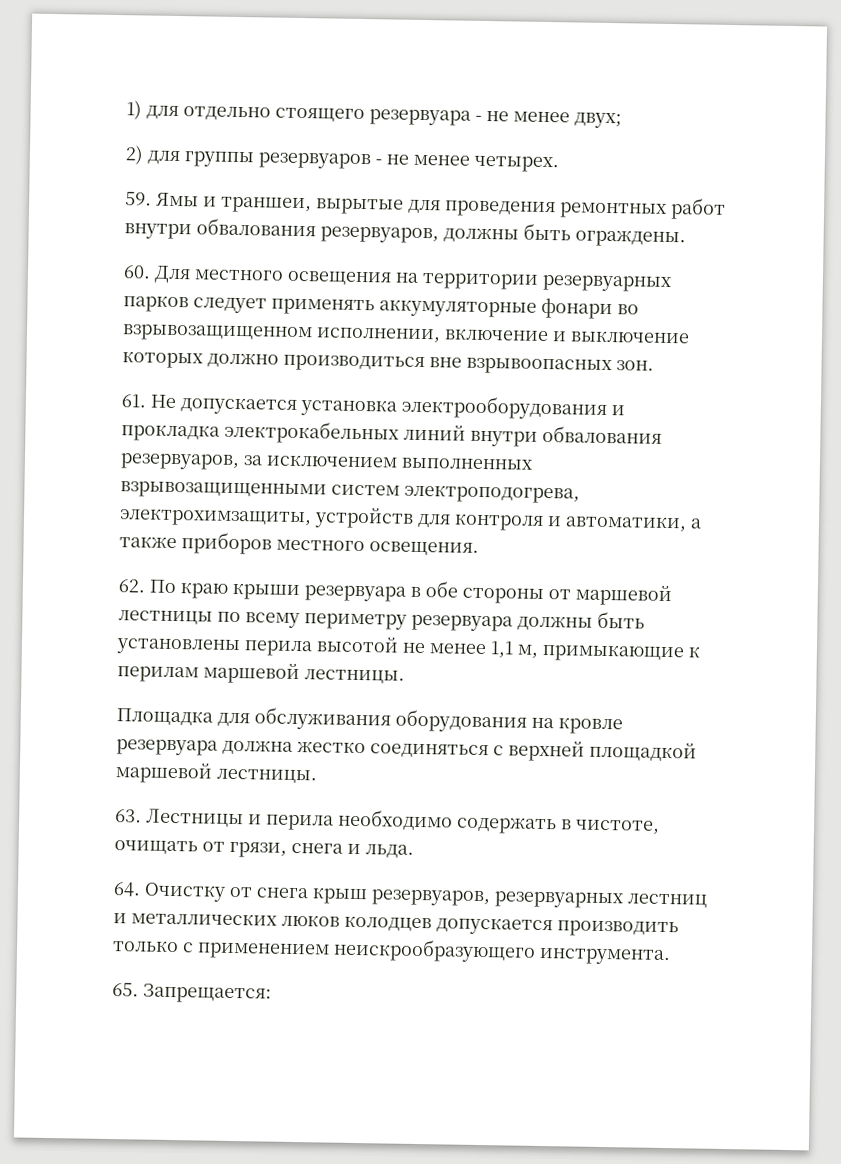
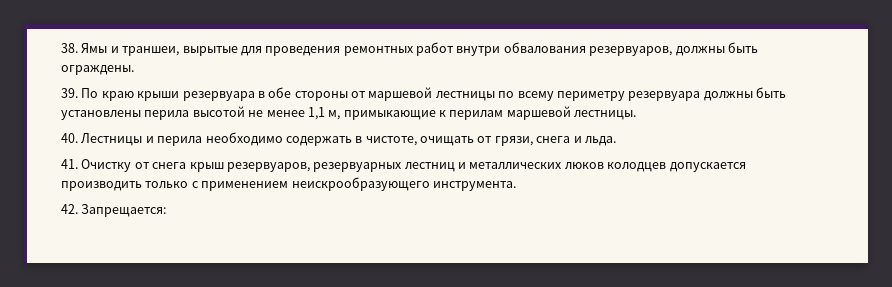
- 1) для отдельно стоящего резервуара - не менее двух;
- 2) для группы резервуаров - не менее четырех.
- 59. Ямы и траншеи, вырытые для проведения ремонтных работ внутри обвалования резервуаров, должны быть ограждены.
+ 38. Ямы и траншеи, вырытые для проведения ремонтных работ внутри обвалования резервуаров, должны быть ограждены.
- 60. Для местного освещения на территории резервуарных парков следует применять аккумуляторные фонари во взрывозащищенном исполнении, включение и выключение которых должно производиться вне взрывоопасных зон.
- 61. Не допускается установка электрооборудования и прокладка электрокабельных линий внутри обвалования резервуаров, за исключением выполненных взрывозащищенными систем электроподогрева, электрохимзащиты, устройств для контроля и автоматики, а также приборов местного освещения.
- 62. По краю крыши резервуара в обе стороны от маршевой лестницы по всему периметру резервуара должны быть установлены перила высотой не менее 1,1 м, примыкающие к перилам маршевой лестницы.
+ 39. По краю крыши резервуара в обе стороны от маршевой лестницы по всему периметру резервуара должны быть установлены перила высотой не менее 1,1 м, примыкающие к перилам маршевой лестницы.
- Площадка для обслуживания оборудования на кровле резервуара должна жестко соединяться с верхней площадкой маршевой лестницы.
- 63. Лестницы и перила необходимо содержать в чистоте, очищать от грязи, снега и льда.
+ 40. Лестницы и перила необходимо содержать в чистоте, очищать от грязи, снега и льда.
- 64. Очистку от снега крыш резервуаров, резервуарных лестниц и металлических люков колодцев допускается производить только с применением неискрообразующего инструмента.
+ 41. Очистку от снега крыш резервуаров, резервуарных лестниц и металлических люков колодцев допускается производить только с применением неискрообразующего инструмента.
- 65. Запрещается:
+ 42. Запрещается:

